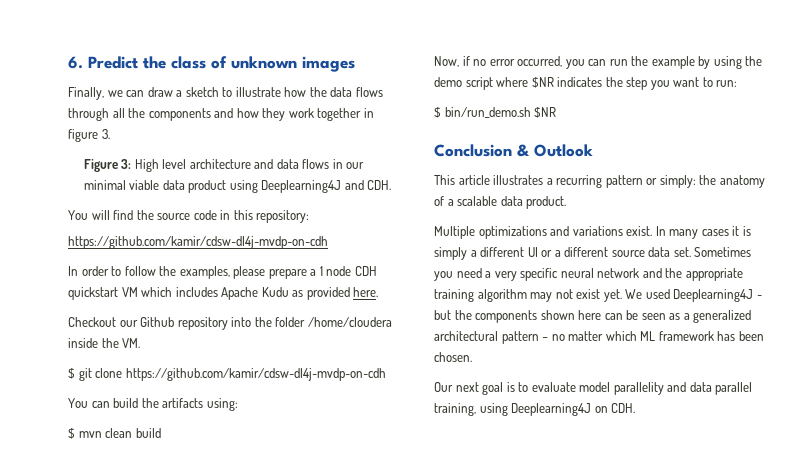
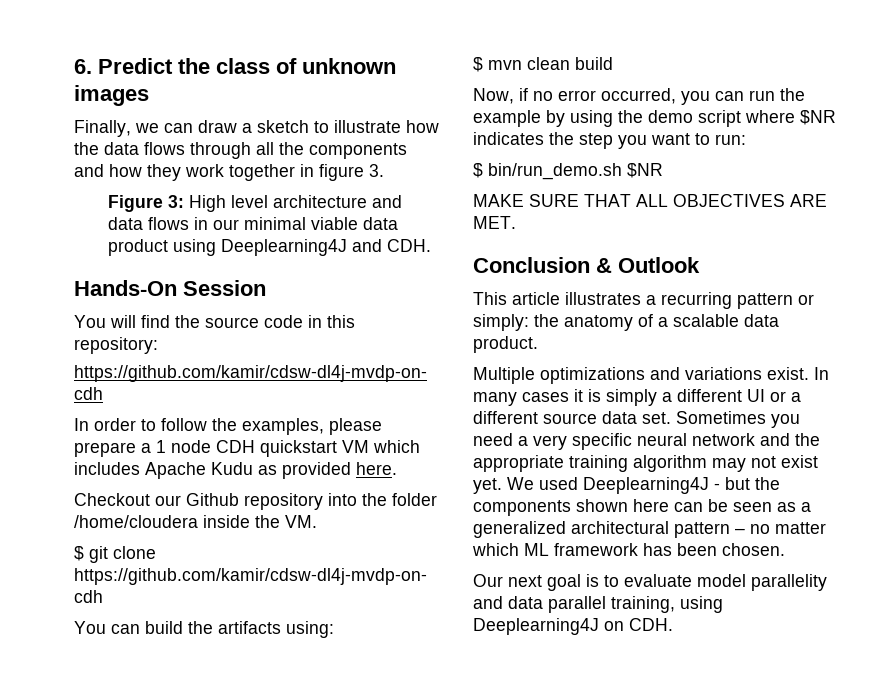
+ Hands-On Session
+ MAKE SURE THAT ALL OBJECTIVES ARE MET.

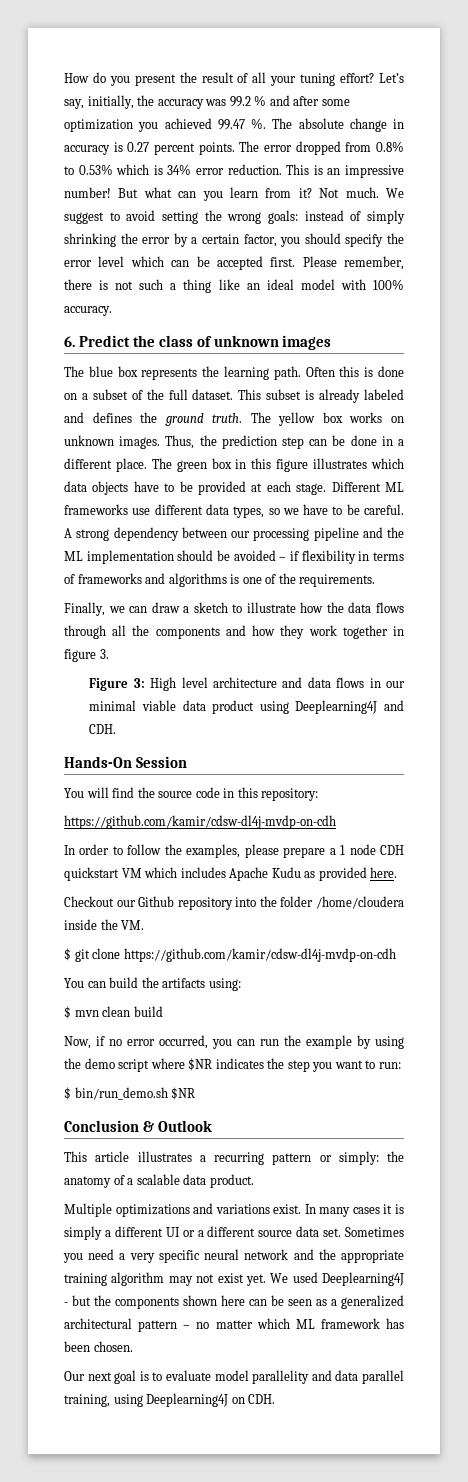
+ How do you present the result of all your tuning effort? Let’s say, initially, the accuracy was 99.2 % and after some optimization you achieved 99.47 %. The absolute change in accuracy is 0.27 percent points. The error dropped from 0.8% to 0.53% which is 34% error reduction. This is an impressive number! But what can you learn from it? Not much. We suggest to avoid setting the wrong goals: instead of simply shrinking the error by a certain factor, you should specify the error level which can be accepted first. Please remember, there is not such a thing like an ideal model with 100% accuracy.
+ The blue box represents the learning path. Often this is done on a subset of the full dataset. This subset is already labeled and defines the ground truth. The yellow box works on unknown images. Thus, the prediction step can be done in a different place. The green box in this figure illustrates which data objects have to be provided at each stage. Different ML frameworks use different data types, so we have to be careful. A strong dependency between our processing pipeline and the ML implementation should be avoided – if flexibility in terms of frameworks and algorithms is one of the requirements.
- MAKE SURE THAT ALL OBJECTIVES ARE MET.

